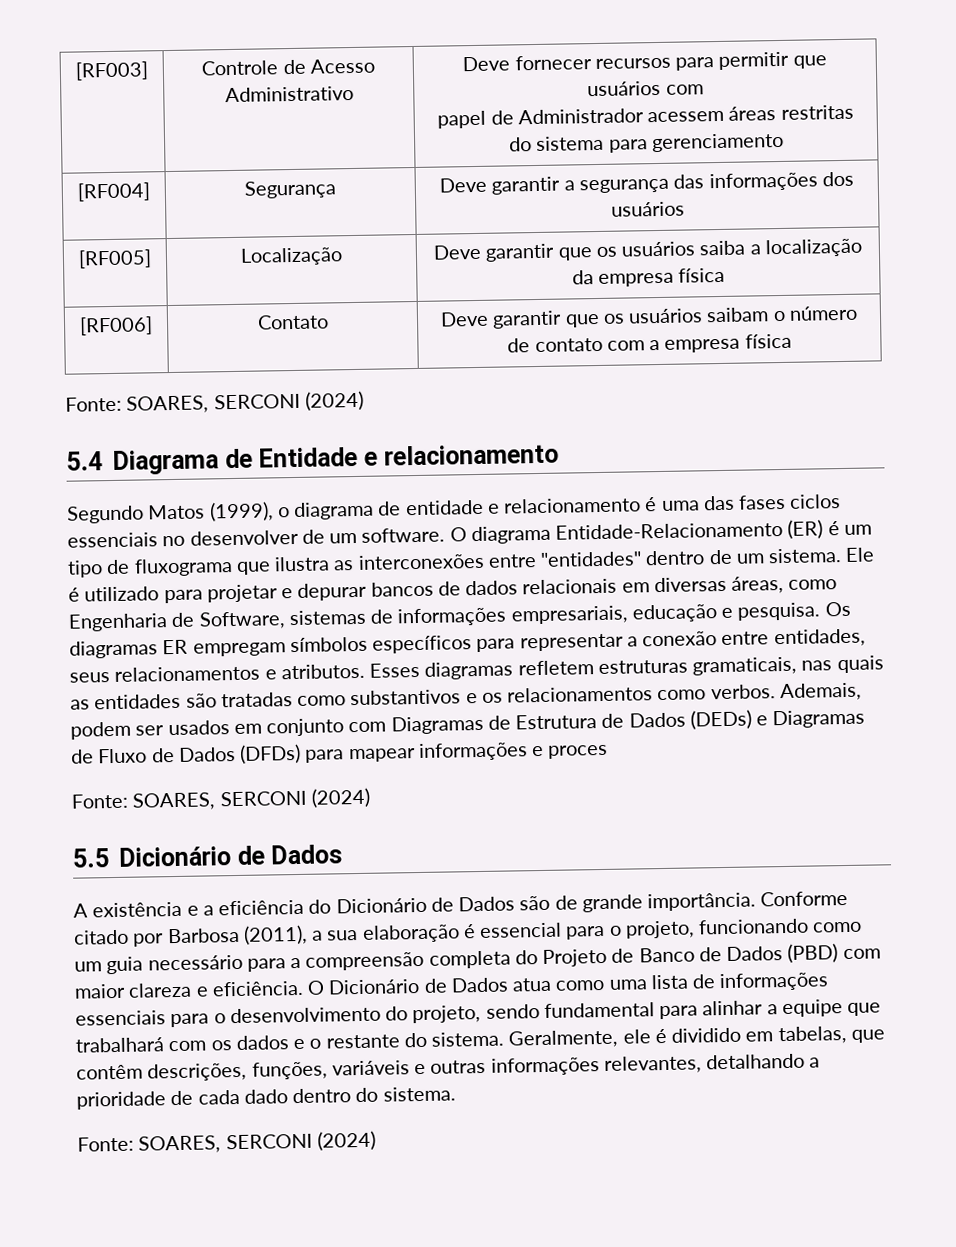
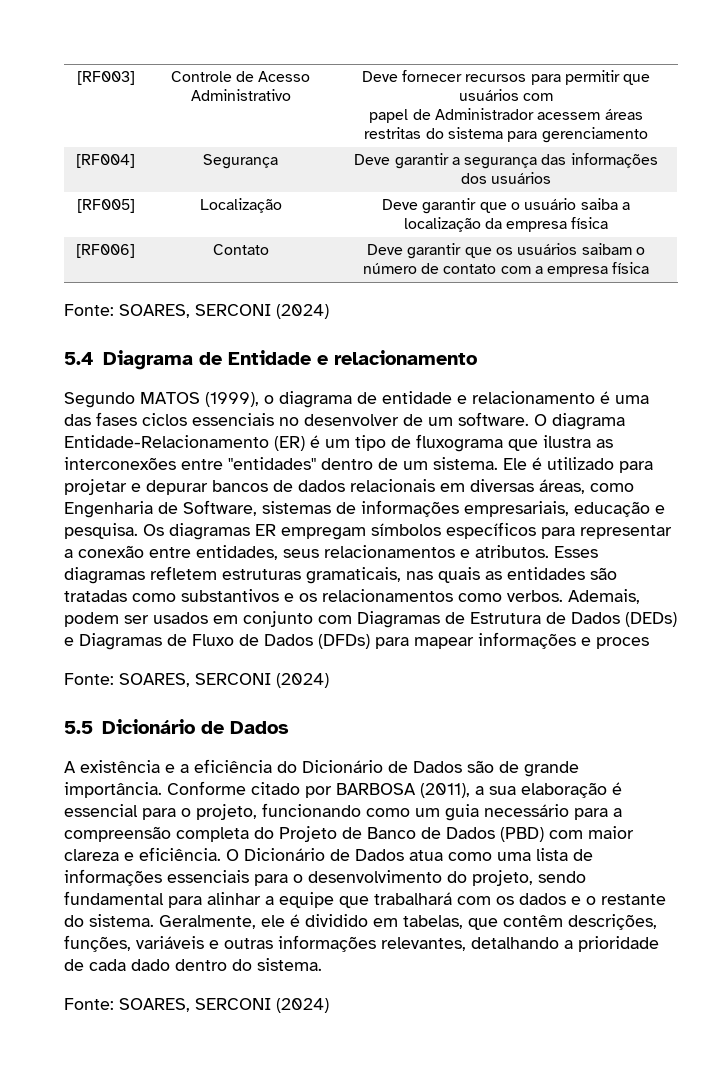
- [RF005] | Localização | Deve garantir que os usuários saiba a localização da empresa física
+ [RF005] | Localização | Deve garantir que o usuário saiba a localização da empresa física
- Segundo Matos (1999), o diagrama de entidade e relacionamento é uma das fases ciclos essenciais no desenvolver de um software.
+ Segundo MATOS (1999), o diagrama de entidade e relacionamento é uma das fases ciclos essenciais no desenvolver de um software.
- Conforme citado por Barbosa (2011), a sua elaboração é essencial para o projeto, funcionando como um guia necessário para a compreensão completa do Projeto de Banco de Dados (PBD) com maior clareza e eficiência.
+ Conforme citado por BARBOSA (2011), a sua elaboração é essencial para o projeto, funcionando como um guia necessário para a compreensão completa do Projeto de Banco de Dados (PBD) com maior clareza e eficiência.

